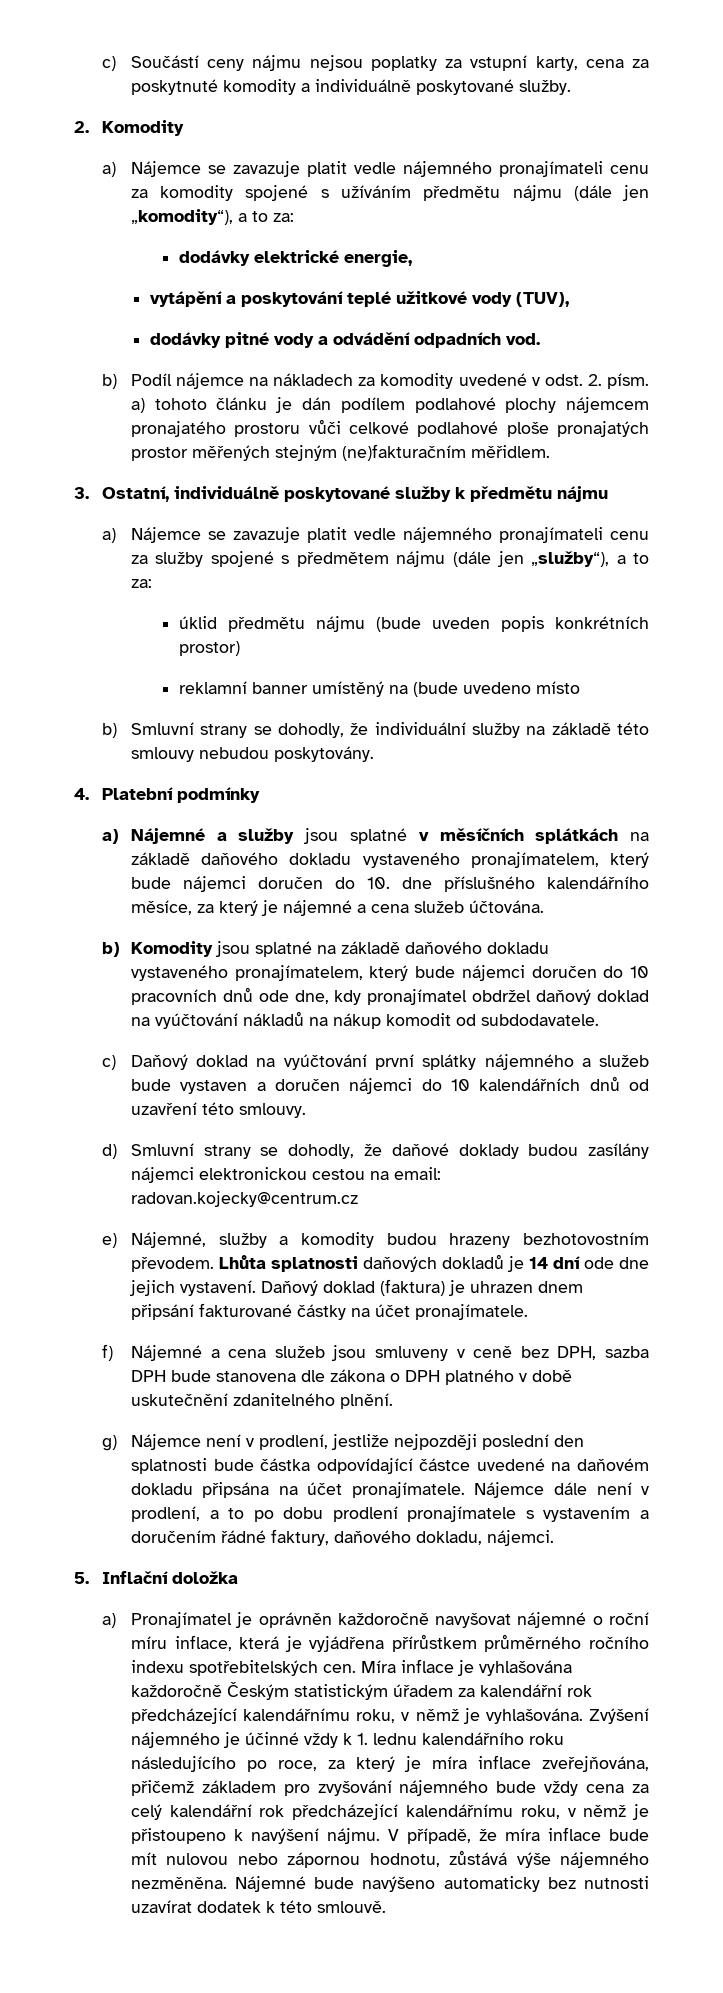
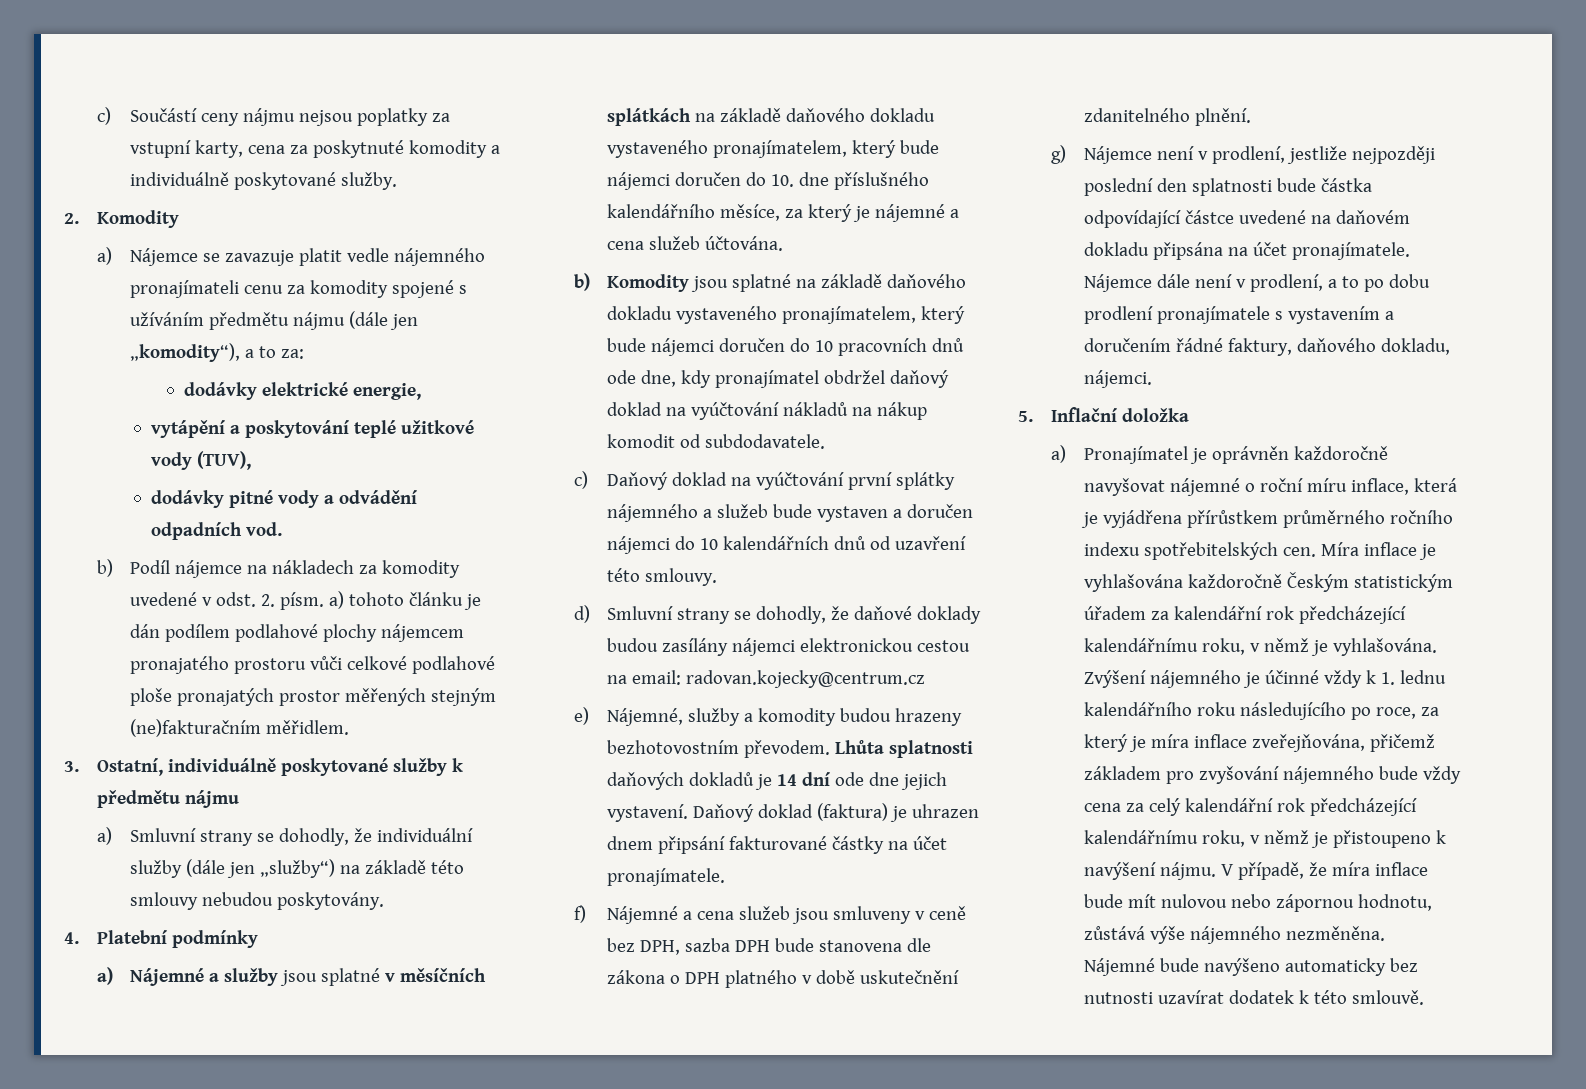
- a) Nájemce se zavazuje platit vedle nájemného pronajímateli cenu za služby spojené s předmětem nájmu (dále jen „služby“), a to za:
- úklid předmětu nájmu (bude uveden popis konkrétních prostor)
- reklamní banner umístěný na (bude uvedeno místo
- b) Smluvní strany se dohodly, že individuální služby na základě této smlouvy nebudou poskytovány.
+ a) Smluvní strany se dohodly, že individuální služby (dále jen „služby“) na základě této smlouvy nebudou poskytovány.

